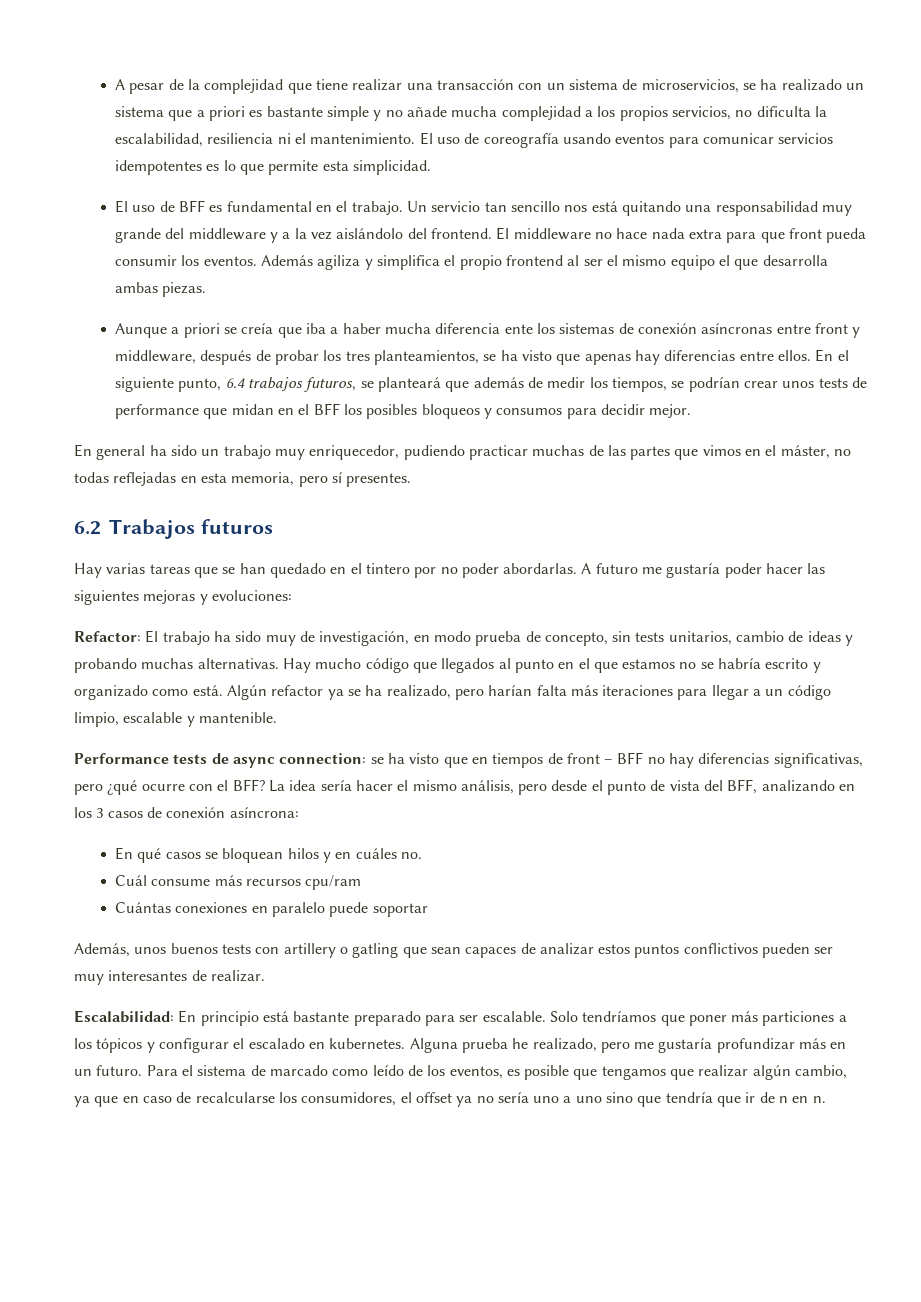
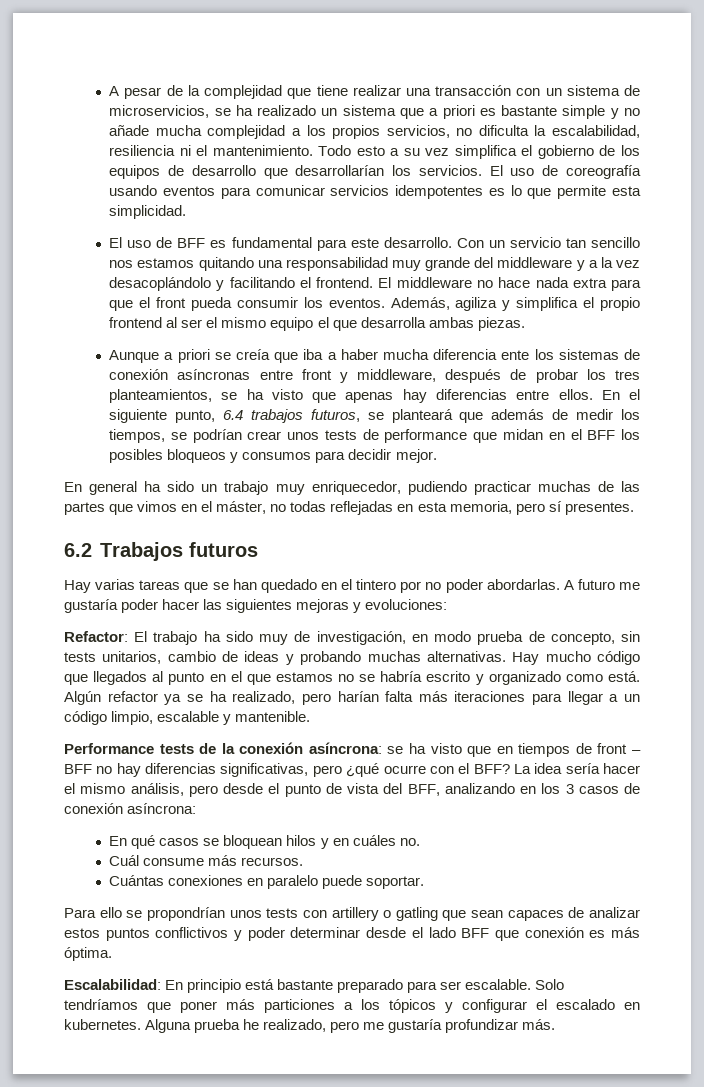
+ Todo esto a su vez simplifica el gobierno de los equipos de desarrollo que desarrollarían los servicios.
- El uso de BFF es fundamental en el trabajo. Un servicio tan sencillo nos está quitando una responsabilidad muy grande del middleware y a la vez aislándolo del frontend.
+ El uso de BFF es fundamental para este desarrollo. Con un servicio tan sencillo nos estamos quitando una responsabilidad muy grande del middleware y a la vez desacoplándolo y facilitando el frontend.
- El middleware no hace nada extra para que front pueda consumir los eventos.
+ El middleware no hace nada extra para que el front pueda consumir los eventos.
- Además agiliza y simplifica el propio frontend al ser el mismo equipo el que desarrolla ambas piezas.
+ Además, agiliza y simplifica el propio frontend al ser el mismo equipo el que desarrolla ambas piezas.
- Performance tests de async connection: se ha visto que en tiempos de front – BFF no hay diferencias significativas, pero ¿qué ocurre con el BFF?
+ Performance tests de la conexión asíncrona: se ha visto que en tiempos de front – BFF no hay diferencias significativas, pero ¿qué ocurre con el BFF?
- Cuál consume más recursos cpu/ram
+ Cuál consume más recursos.
- Cuántas conexiones en paralelo puede soportar
- Además, unos buenos tests con artillery o gatling que sean capaces de analizar estos puntos conflictivos pueden ser muy interesantes de realizar.
+ Cuántas conexiones en paralelo puede soportar.
+ Para ello se propondrían unos tests con artillery o gatling que sean capaces de analizar estos puntos conflictivos y poder determinar desde el lado BFF que conexión es más óptima.
- Alguna prueba he realizado, pero me gustaría profundizar más en un futuro. Para el sistema de marcado como leído de los eventos, es posible que tengamos que realizar algún cambio, ya que en caso de recalcularse los consumidores, el offset ya no sería uno a uno sino que tendría que ir de n en n.
+ Alguna prueba he realizado, pero me gustaría profundizar más.

